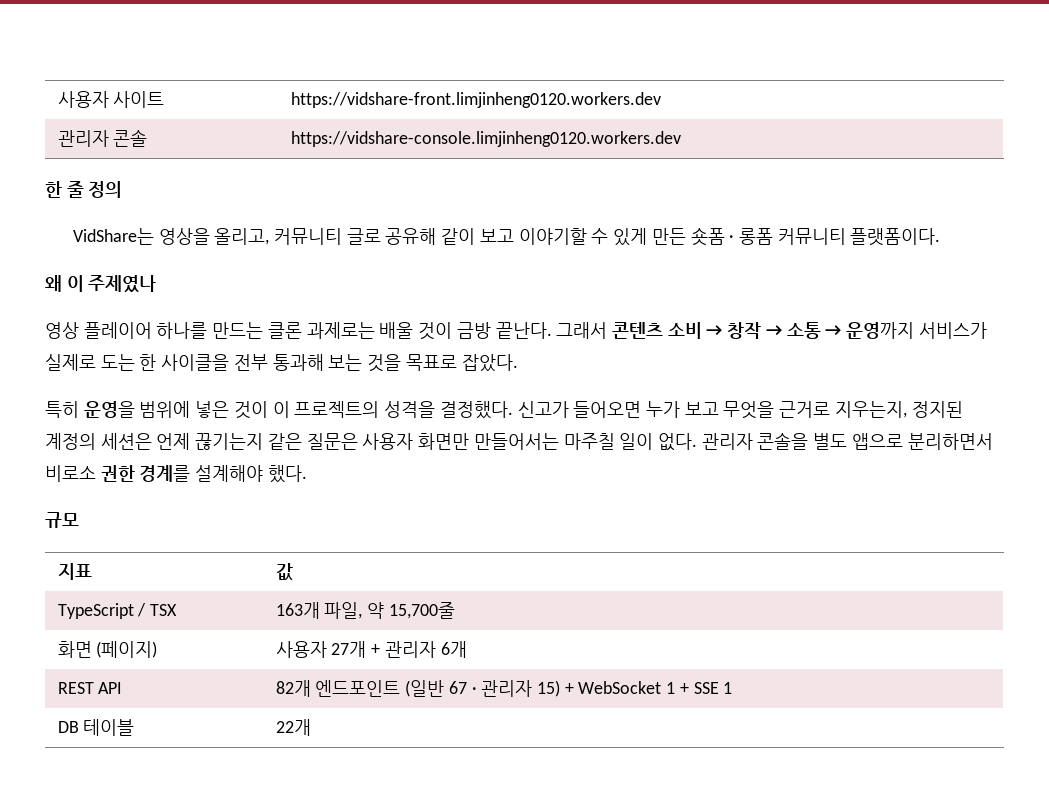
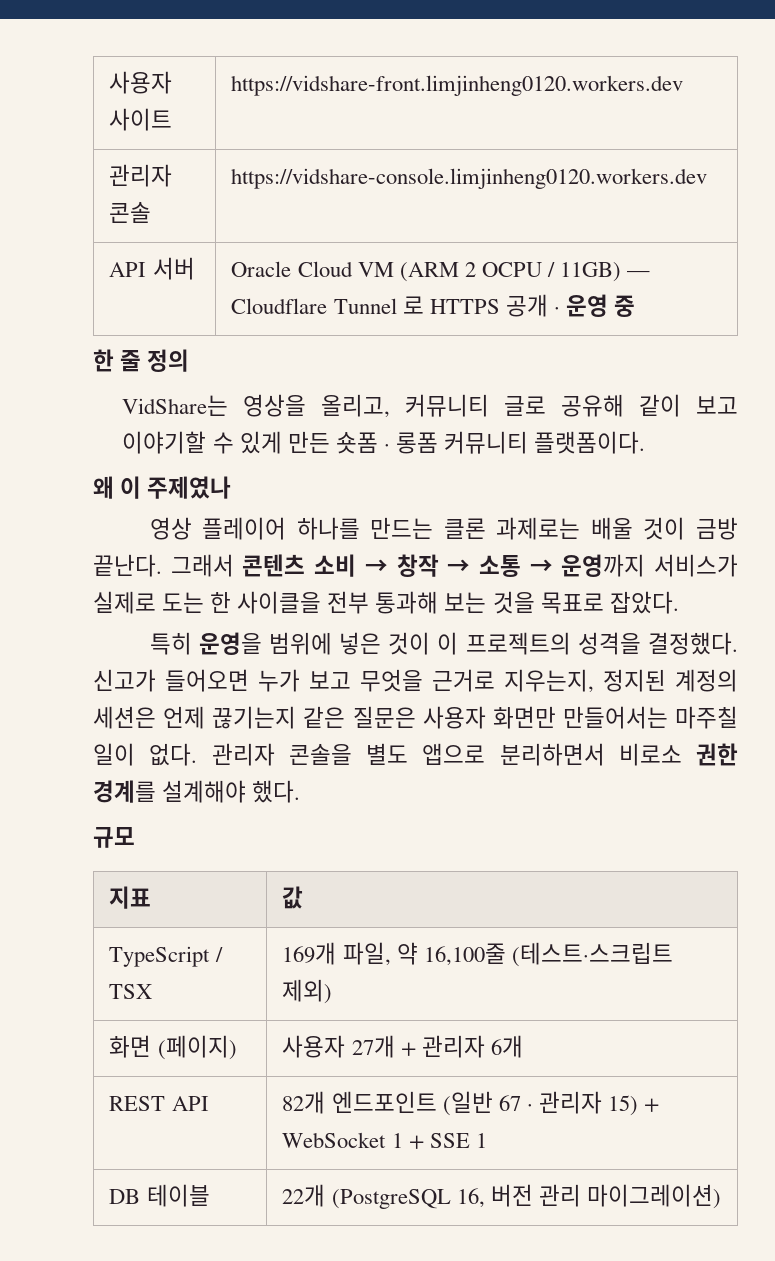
+ API 서버 | Oracle Cloud VM (ARM 2 OCPU / 11GB) — Cloudflare Tunnel 로 HTTPS 공개 · 운영 중
- TypeScript / TSX | 163개 파일, 약 15,700줄
+ TypeScript / TSX | 169개 파일, 약 16,100줄 (테스트·스크립트 제외)
- DB 테이블 | 22개
+ DB 테이블 | 22개 (PostgreSQL 16, 버전 관리 마이그레이션)

